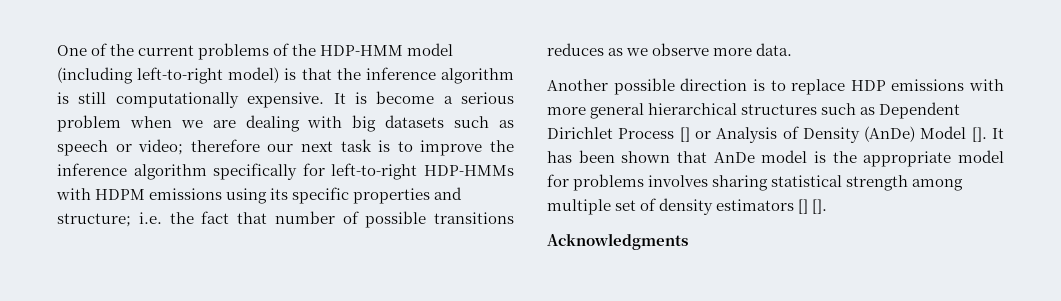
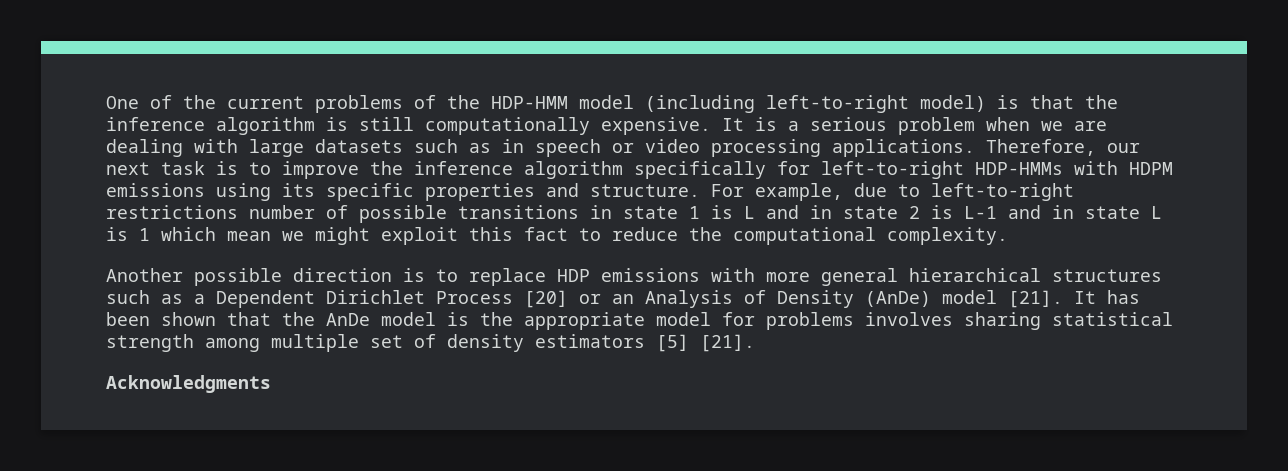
- It is become a serious problem when we are dealing with big datasets such as speech or video; therefore our next task is to improve the inference algorithm specifically for left-to-right HDP-HMMs with HDPM emissions using its specific properties and structure; i.e. the fact that number of possible transitions reduces as we observe more data.
+ It is a serious problem when we are dealing with large datasets such as in speech or video processing applications. Therefore, our next task is to improve the inference algorithm specifically for left-to-right HDP-HMMs with HDPM emissions using its specific properties and structure. For example, due to left-to-right restrictions number of possible transitions in state 1 is L and in state 2 is L-1 and in state L is 1 which mean we might exploit this fact to reduce the computational complexity.
- Another possible direction is to replace HDP emissions with more general hierarchical structures such as Dependent Dirichlet Process [] or Analysis of Density (AnDe) Model [].
+ Another possible direction is to replace HDP emissions with more general hierarchical structures such as a Dependent Dirichlet Process [20] or an Analysis of Density (AnDe) model [21].
- It has been shown that AnDe model is the appropriate model for problems involves sharing statistical strength among multiple set of density estimators [] [].
+ It has been shown that the AnDe model is the appropriate model for problems involves sharing statistical strength among multiple set of density estimators [5] [21].

